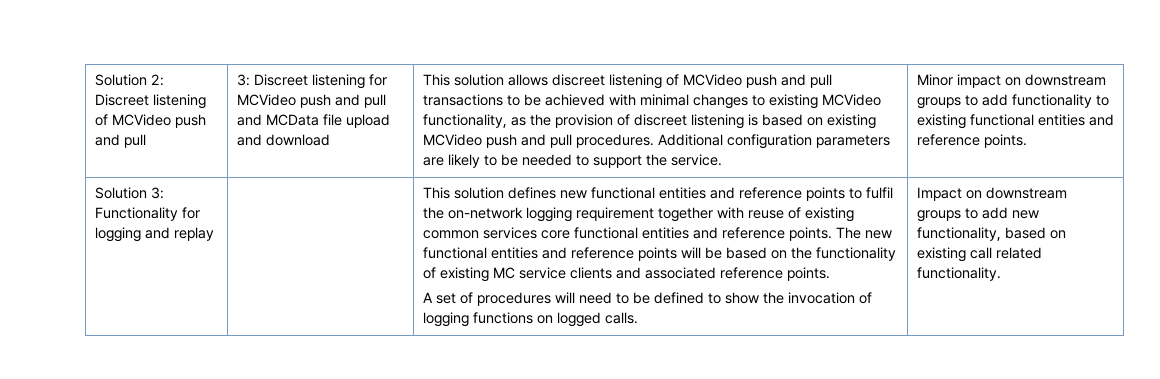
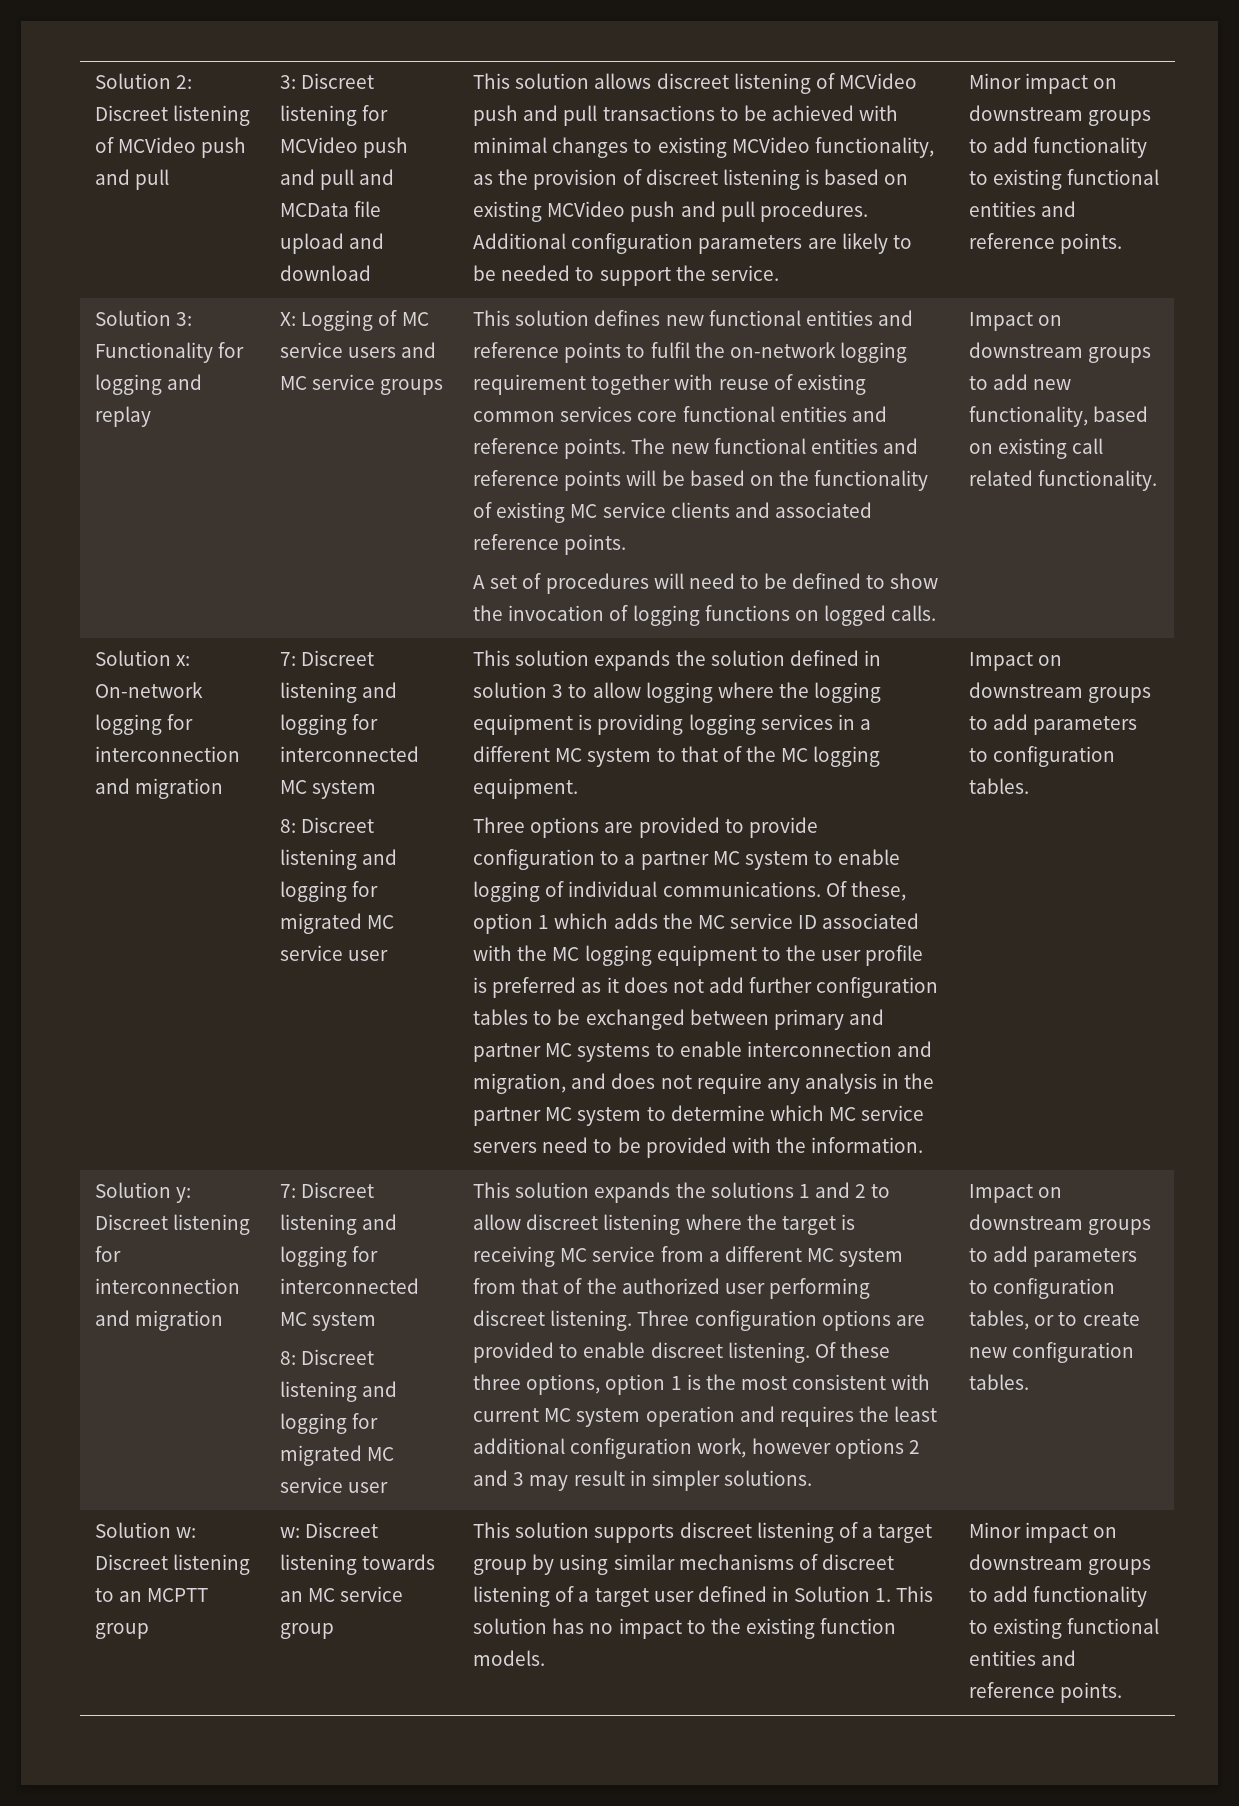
+ X: Logging of MC service users and MC service groups
+ Solution x: On-network logging for interconnection and migration | 7: Discreet listening and logging for interconnected MC system
+ 8: Discreet listening and logging for migrated MC service user | This solution expands the solution defined in solution 3 to allow logging where the logging equipment is providing logging services in a different MC system to that of the MC logging equipment.
+ Three options are provided to provide configuration to a partner MC system to enable logging of individual communications. Of these, option 1 which adds the MC service ID associated with the MC logging equipment to the user profile is preferred as it does not add further configuration tables to be exchanged between primary and partner MC systems to enable interconnection and migration, and does not require any analysis in the partner MC system to determine which MC service servers need to be provided with the information. | Impact on downstream groups to add parameters to configuration tables.
+ Solution y: Discreet listening for interconnection and migration | 7: Discreet listening and logging for interconnected MC system
+ 8: Discreet listening and logging for migrated MC service user | This solution expands the solutions 1 and 2 to allow discreet listening where the target is receiving MC service from a different MC system from that of the authorized user performing discreet listening. Three configuration options are provided to enable discreet listening. Of these three options, option 1 is the most consistent with current MC system operation and requires the least additional configuration work, however options 2 and 3 may result in simpler solutions. | Impact on downstream groups to add parameters to configuration tables, or to create new configuration tables.
+ Solution w: Discreet listening to an MCPTT group | w: Discreet listening towards an MC service group | This solution supports discreet listening of a target group by using similar mechanisms of discreet listening of a target user defined in Solution 1. This solution has no impact to the existing function models. | Minor impact on downstream groups to add functionality to existing functional entities and reference points.

